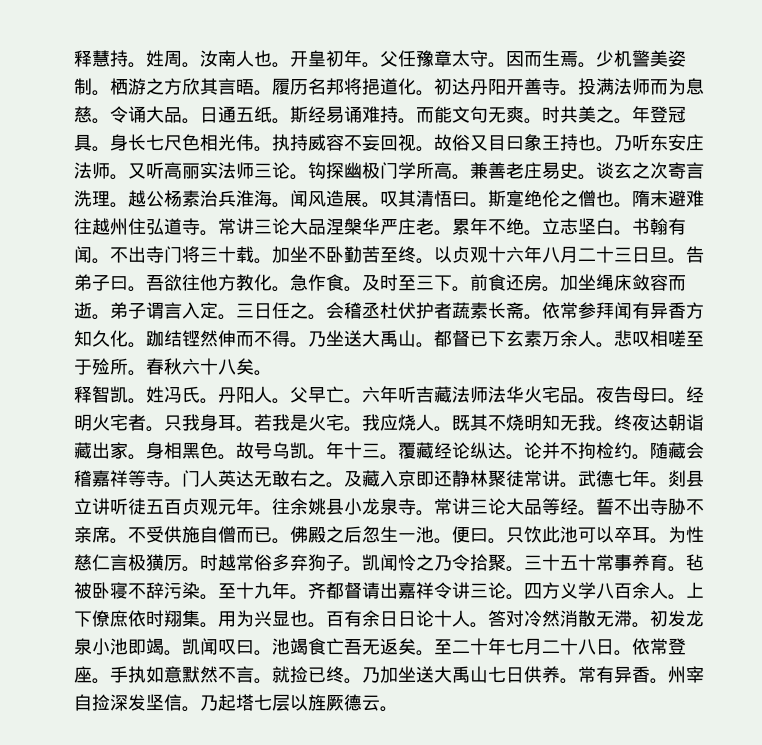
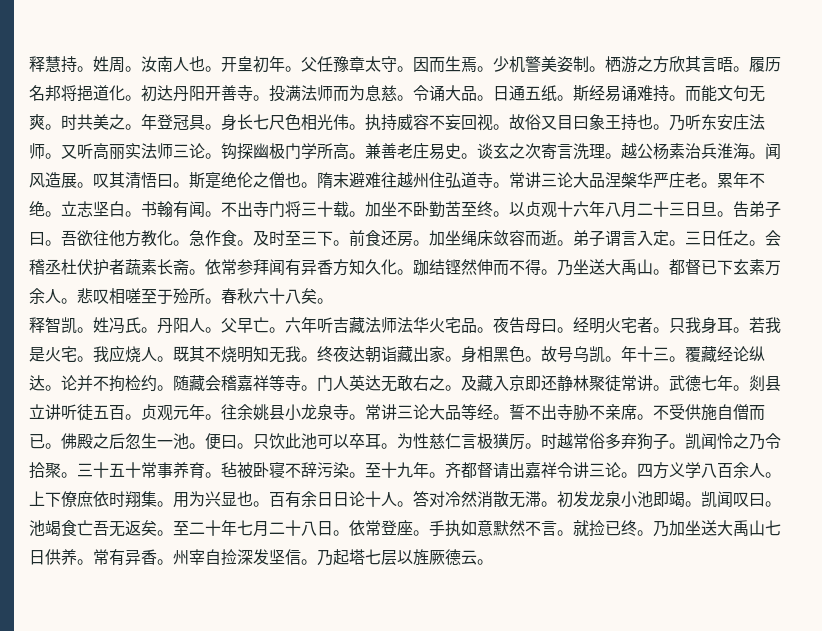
- 剡县立讲听徒五百贞观元年。
+ 剡县立讲听徒五百。贞观元年。

